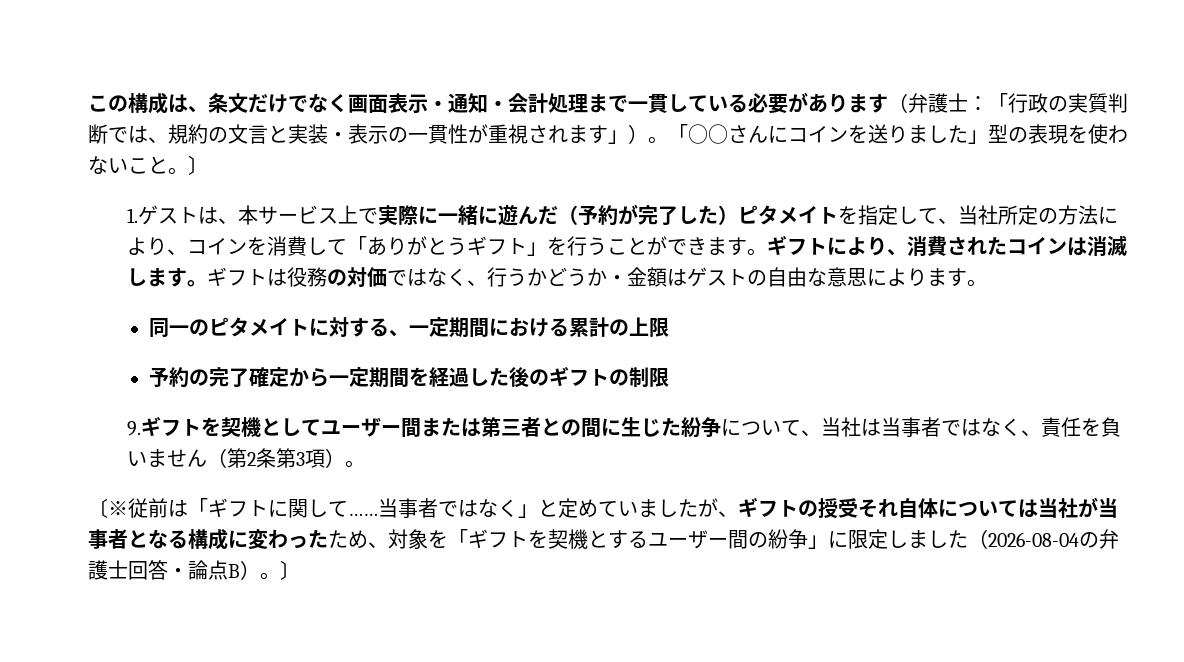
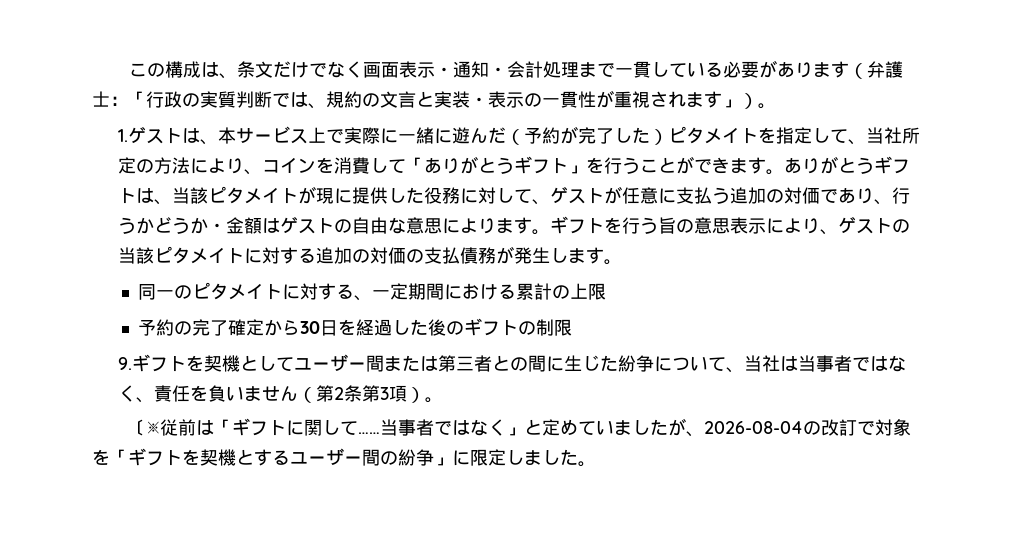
- 「○○さんにコインを送りました」型の表現を使わないこと。〕
- ギフトにより、消費されたコインは消滅します。ギフトは役務の対価ではなく、行うかどうか・金額はゲストの自由な意思によります。
+ ありがとうギフトは、当該ピタメイトが現に提供した役務に対して、ゲストが任意に支払う追加の対価であり、行うかどうか・金額はゲストの自由な意思によります。ギフトを行う旨の意思表示により、ゲストの当該ピタメイトに対する追加の対価の支払債務が発生します。
- 予約の完了確定から一定期間を経過した後のギフトの制限
+ 予約の完了確定から30日を経過した後のギフトの制限
- 当事者ではなく」と定めていましたが、ギフトの授受それ自体については当社が当事者となる構成に変わったため、対象を「ギフトを契機とするユーザー間の紛争」に限定しました（2026-08-04の弁護士回答・論点B）。〕
+ 当事者ではなく」と定めていましたが、2026-08-04の改訂で対象を「ギフトを契機とするユーザー間の紛争」に限定しました。

